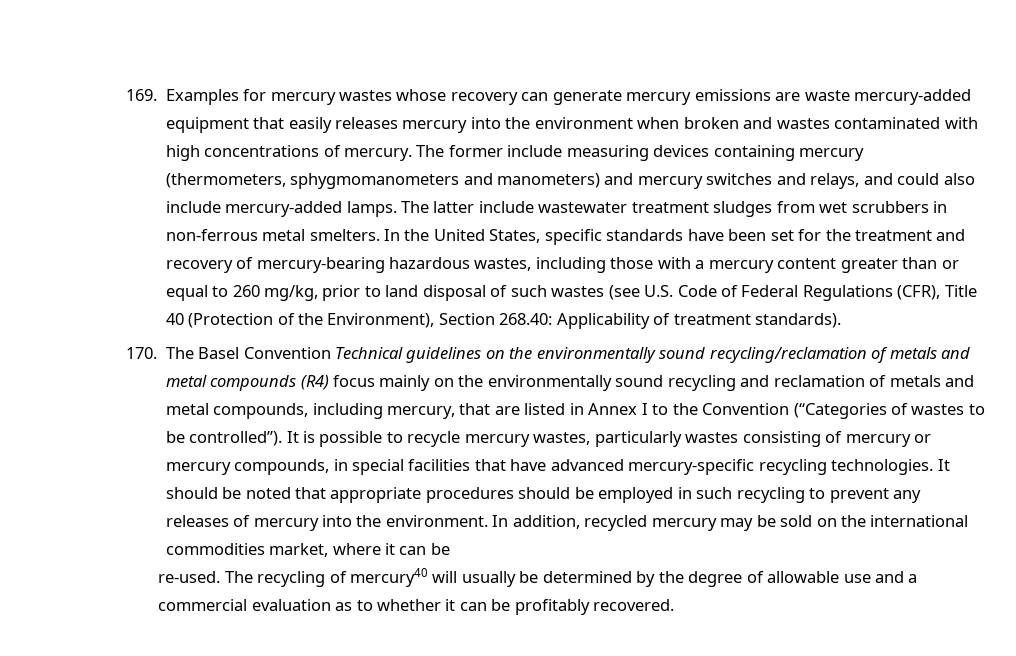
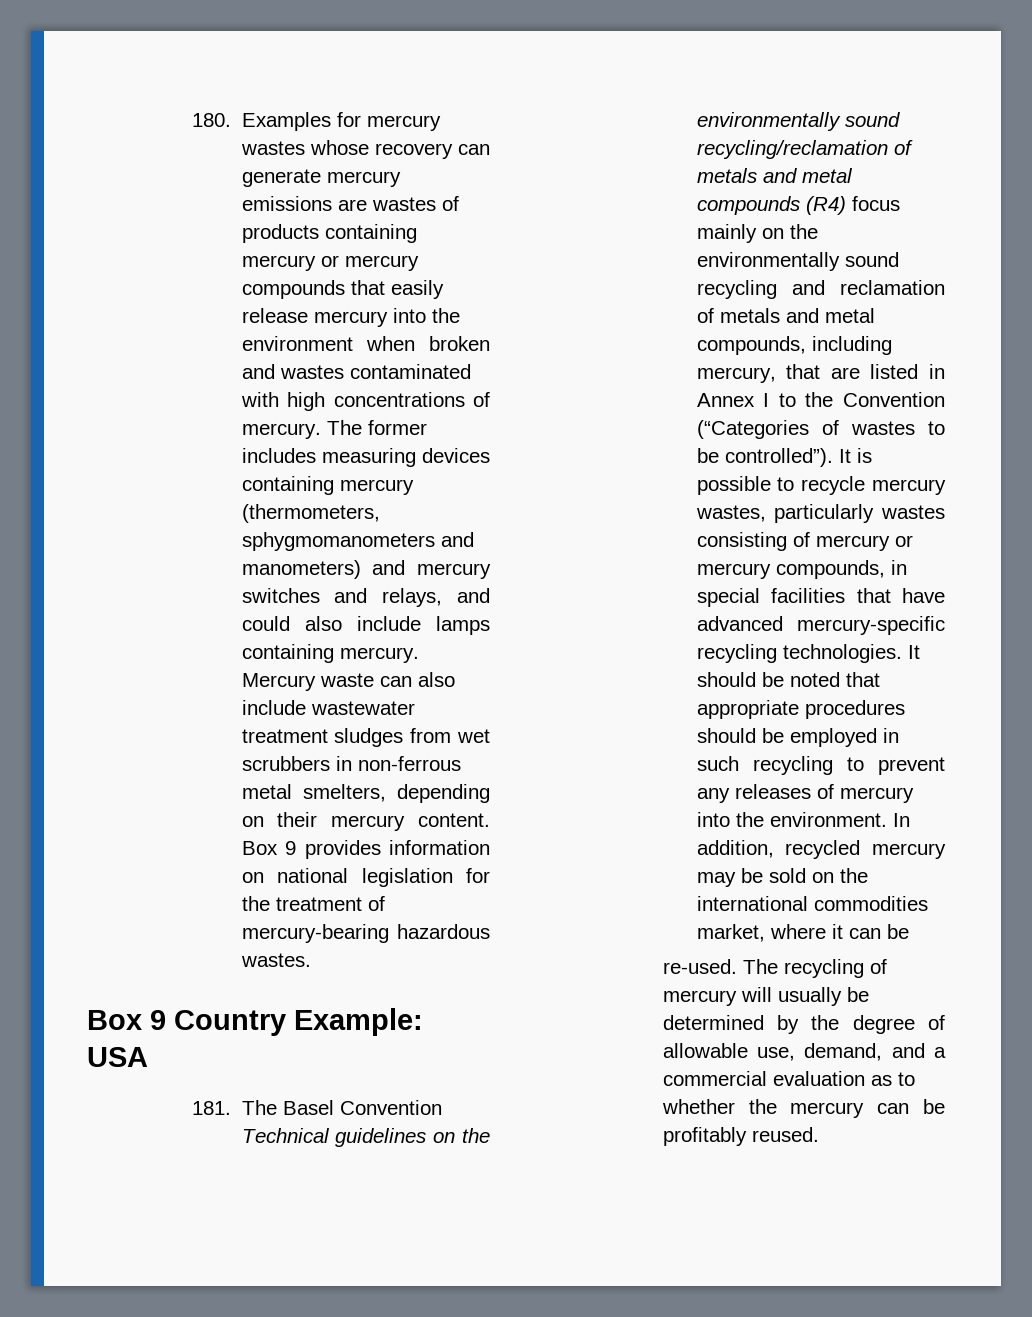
- 169. Examples for mercury wastes whose recovery can generate mercury emissions are waste mercury-added equipment that easily releases mercury into the environment when broken and wastes contaminated with high concentrations of mercury.
+ 180. Examples for mercury wastes whose recovery can generate mercury emissions are wastes of products containing mercury or mercury compounds that easily release mercury into the environment when broken and wastes contaminated with high concentrations of mercury.
- The former include measuring devices containing mercury (thermometers, sphygmomanometers and manometers) and mercury switches and relays, and could also include mercury-added lamps. The latter include wastewater treatment sludges from wet scrubbers in non-ferrous metal smelters. In the United States, specific standards have been set for the treatment and recovery of mercury-bearing hazardous wastes, including those with a mercury content greater than or equal to 260 mg/kg, prior to land disposal of such wastes (see U.S. Code of Federal Regulations (CFR), Title 40 (Protection of the Environment), Section 268.40: Applicability of treatment standards).
- 170. The Basel Convention Technical guidelines on the environmentally sound recycling/reclamation of metals and metal compounds (R4) focus mainly on the environmentally sound recycling and reclamation of metals and metal compounds, including mercury, that are listed in Annex I to the Convention (“Categories of wastes to be controlled”).
+ The former includes measuring devices containing mercury (thermometers, sphygmomanometers and manometers) and mercury switches and relays, and could also include lamps containing mercury. Mercury waste can also include wastewater treatment sludges from wet scrubbers in non-ferrous metal smelters, depending on their mercury content. Box 9 provides information on national legislation for the treatment of mercury-bearing hazardous wastes.
+ Box 9 Country Example: USA
+ 181. The Basel Convention Technical guidelines on the environmentally sound recycling/reclamation of metals and metal compounds (R4) focus mainly on the environmentally sound recycling and reclamation of metals and metal compounds, including mercury, that are listed in Annex I to the Convention (“Categories of wastes to be controlled”).
- The recycling of mercury40 will usually be determined by the degree of allowable use and a commercial evaluation as to whether it can be profitably recovered.
+ The recycling of mercury will usually be determined by the degree of allowable use, demand, and a commercial evaluation as to whether the mercury can be profitably reused.

